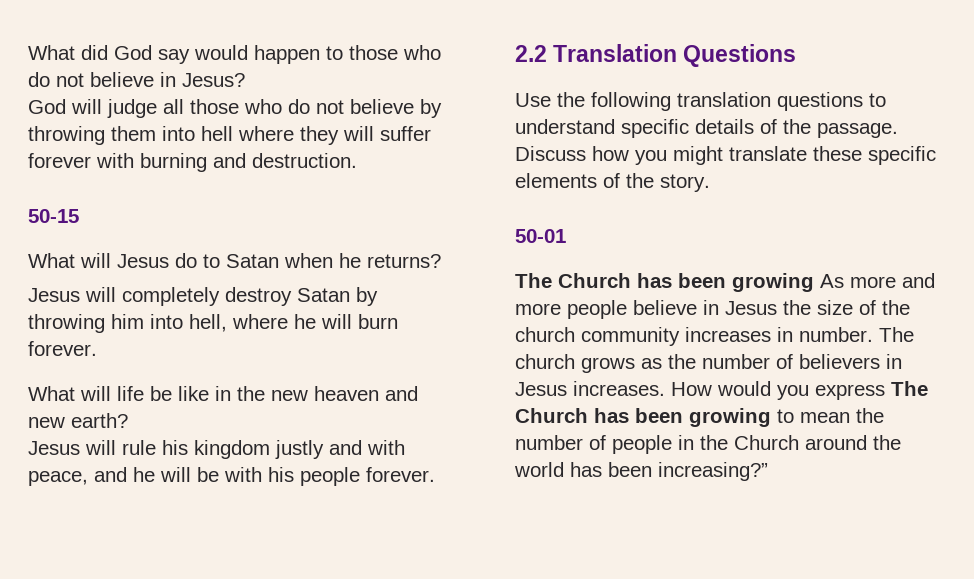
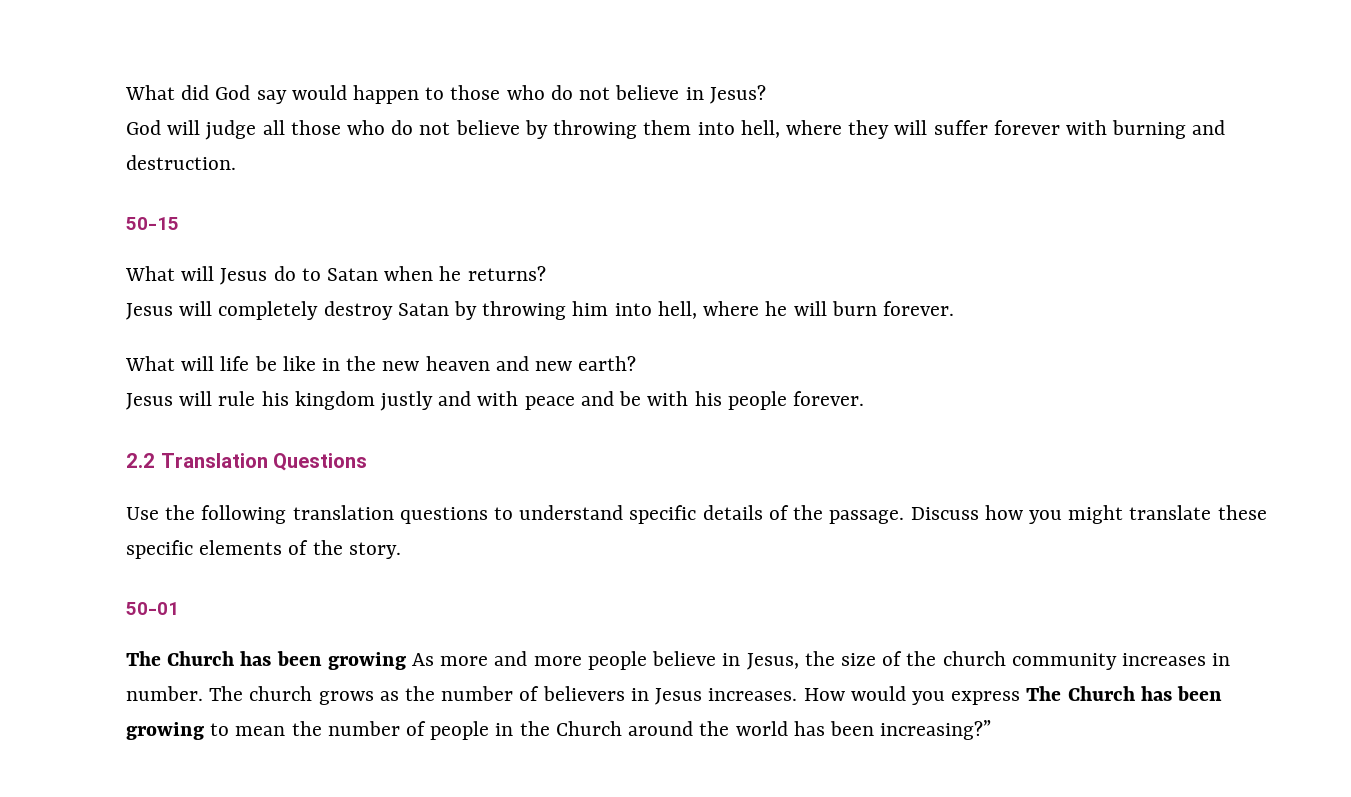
- God will judge all those who do not believe by throwing them into hell where they will suffer forever with burning and destruction.
+ God will judge all those who do not believe by throwing them into hell, where they will suffer forever with burning and destruction.
- Jesus will rule his kingdom justly and with peace, and he will be with his people forever.
+ Jesus will rule his kingdom justly and with peace and be with his people forever.
- The Church has been growing As more and more people believe in Jesus the size of the church community increases in number.
+ The Church has been growing As more and more people believe in Jesus, the size of the church community increases in number.

